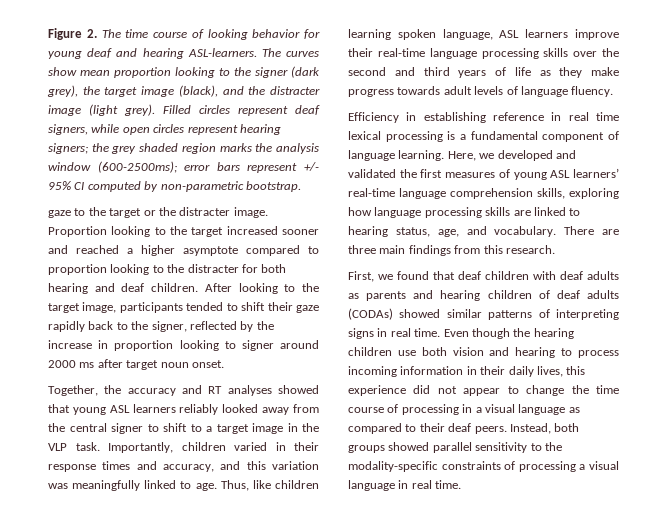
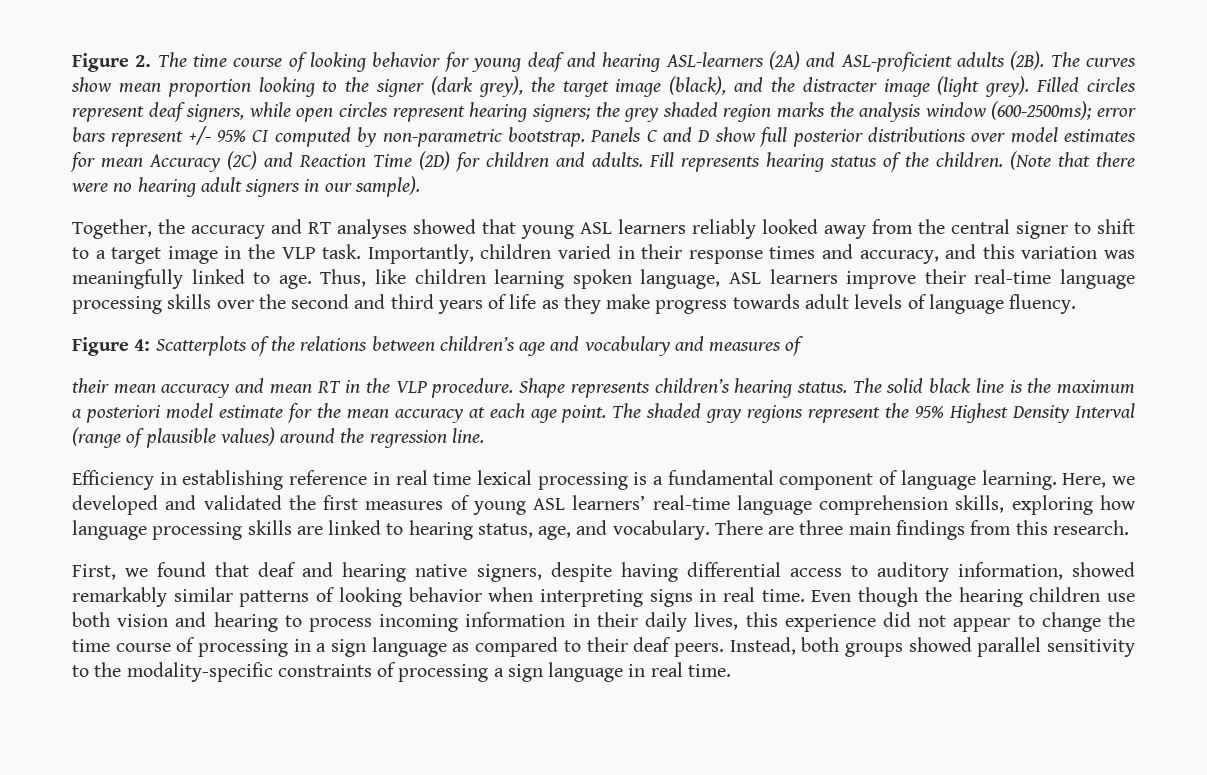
- Figure 2. The time course of looking behavior for young deaf and hearing ASL-learners.
+ Figure 2. The time course of looking behavior for young deaf and hearing ASL-learners (2A) and ASL-proficient adults (2B).
- Filled circles represent deaf signers, while open circles represent hearing signers; the grey shaded region marks the analysis window (600-2500ms); error bars represent +/- 95% CI computed by non-parametric bootstrap.
- gaze to the target or the distracter image. Proportion looking to the target increased sooner and reached a higher asymptote compared to proportion looking to the distracter for both hearing and deaf children. After looking to the target image, participants tended to shift their gaze rapidly back to the signer, reflected by the increase in proportion looking to signer around 2000 ms after target noun onset.
+ Filled circles represent deaf signers, while open circles represent hearing signers; the grey shaded region marks the analysis window (600-2500ms); error bars represent +/- 95% CI computed by non-parametric bootstrap. Panels C and D show full posterior distributions over model estimates for mean Accuracy (2C) and Reaction Time (2D) for children and adults. Fill represents hearing status of the children. (Note that there were no hearing adult signers in our sample).
+ Figure 4: Scatterplots of the relations between children’s age and vocabulary and measures of
+ their mean accuracy and mean RT in the VLP procedure. Shape represents children’s hearing status. The solid black line is the maximum a posteriori model estimate for the mean accuracy at each age point. The shaded gray regions represent the 95% Highest Density Interval (range of plausible values) around the regression line.
- First, we found that deaf children with deaf adults as parents and hearing children of deaf adults (CODAs) showed similar patterns of interpreting signs in real time.
+ First, we found that deaf and hearing native signers, despite having differential access to auditory information, showed remarkably similar patterns of looking behavior when interpreting signs in real time.
- Even though the hearing children use both vision and hearing to process incoming information in their daily lives, this experience did not appear to change the time course of processing in a visual language as compared to their deaf peers.
+ Even though the hearing children use both vision and hearing to process incoming information in their daily lives, this experience did not appear to change the time course of processing in a sign language as compared to their deaf peers.
- Instead, both groups showed parallel sensitivity to the modality-specific constraints of processing a visual language in real time.
+ Instead, both groups showed parallel sensitivity to the modality-specific constraints of processing a sign language in real time.

